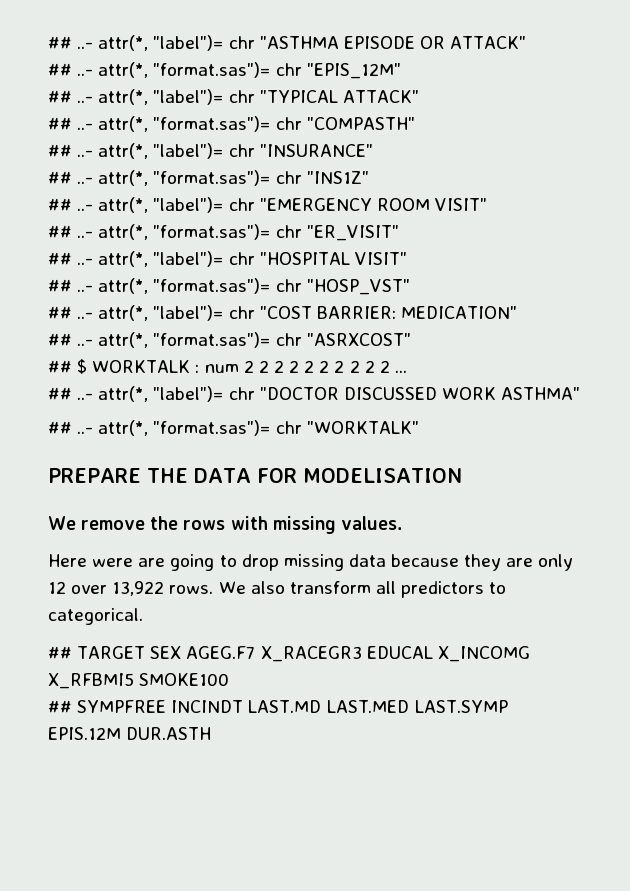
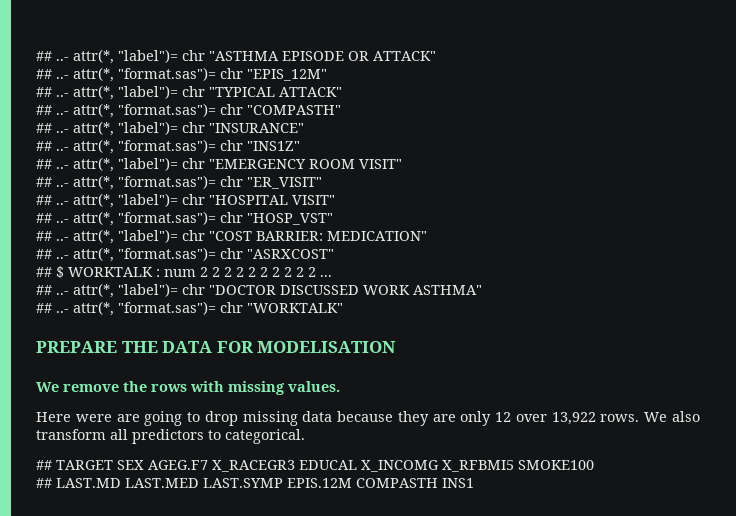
- ## SYMPFREE INCINDT LAST.MD LAST.MED LAST.SYMP EPIS.12M DUR.ASTH
+ ## LAST.MD LAST.MED LAST.SYMP EPIS.12M COMPASTH INS1

